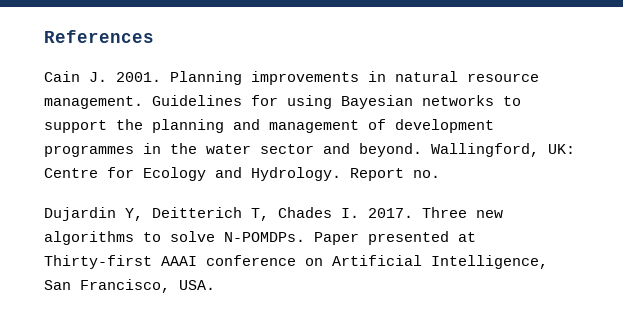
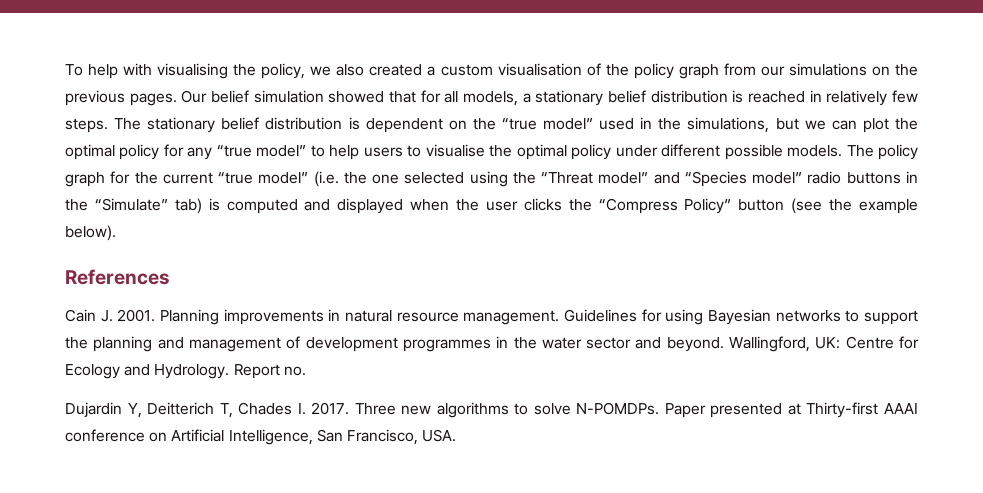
+ To help with visualising the policy, we also created a custom visualisation of the policy graph from our simulations on the previous pages. Our belief simulation showed that for all models, a stationary belief distribution is reached in relatively few steps. The stationary belief distribution is dependent on the “true model” used in the simulations, but we can plot the optimal policy for any “true model” to help users to visualise the optimal policy under different possible models. The policy graph for the current “true model” (i.e. the one selected using the “Threat model” and “Species model” radio buttons in the “Simulate” tab) is computed and displayed when the user clicks the “Compress Policy” button (see the example below).

